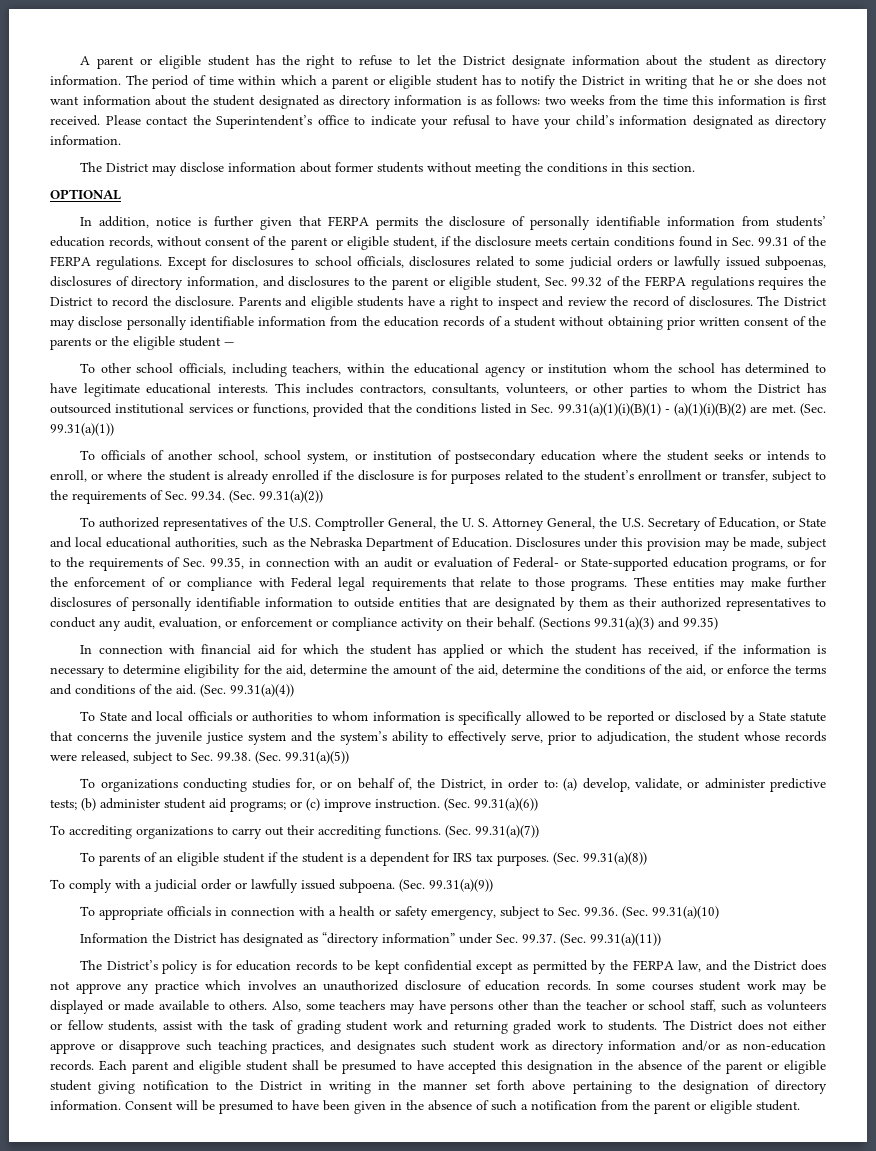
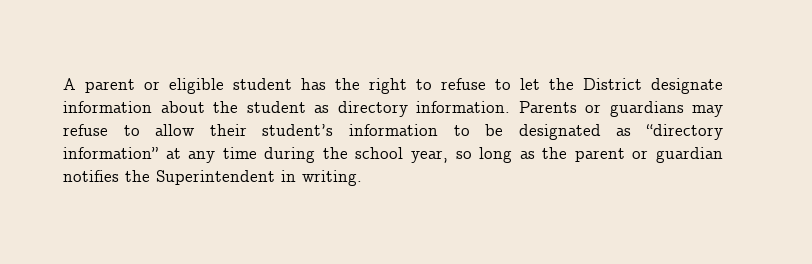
- The period of time within which a parent or eligible student has to notify the District in writing that he or she does not want information about the student designated as directory information is as follows: two weeks from the time this information is first received. Please contact the Superintendent’s office to indicate your refusal to have your child’s information designated as directory information.
- The District may disclose information about former students without meeting the conditions in this section.
- OPTIONAL
- In addition, notice is further given that FERPA permits the disclosure of personally identifiable information from students’ education records, without consent of the parent or eligible student, if the disclosure meets certain conditions found in Sec. 99.31 of the FERPA regulations. Except for disclosures to school officials, disclosures related to some judicial orders or lawfully issued subpoenas, disclosures of directory information, and disclosures to the parent or eligible student, Sec. 99.32 of the FERPA regulations requires the District to record the disclosure. Parents and eligible students have a right to inspect and review the record of disclosures. The District may disclose personally identifiable information from the education records of a student without obtaining prior written consent of the parents or the eligible student —
- To other school officials, including teachers, within the educational agency or institution whom the school has determined to have legitimate educational interests. This includes contractors, consultants, volunteers, or other parties to whom the District has outsourced institutional services or functions, provided that the conditions listed in Sec. 99.31(a)(1)(i)(B)(1) - (a)(1)(i)(B)(2) are met. (Sec. 99.31(a)(1))
- To officials of another school, school system, or institution of postsecondary education where the student seeks or intends to enroll, or where the student is already enrolled if the disclosure is for purposes related to the student’s enrollment or transfer, subject to the requirements of Sec. 99.34. (Sec. 99.31(a)(2))
- To authorized representatives of the U.S. Comptroller General, the U. S. Attorney General, the U.S. Secretary of Education, or State and local educational authorities, such as the Nebraska Department of Education. Disclosures under this provision may be made, subject to the requirements of Sec. 99.35, in connection with an audit or evaluation of Federal- or State-supported education programs, or for the enforcement of or compliance with Federal legal requirements that relate to those programs. These entities may make further disclosures of personally identifiable information to outside entities that are designated by them as their authorized representatives to conduct any audit, evaluation, or enforcement or compliance activity on their behalf. (Sections 99.31(a)(3) and 99.35)
- In connection with financial aid for which the student has applied or which the student has received, if the information is necessary to determine eligibility for the aid, determine the amount of the aid, determine the conditions of the aid, or enforce the terms and conditions of the aid. (Sec. 99.31(a)(4))
- To State and local officials or authorities to whom information is specifically allowed to be reported or disclosed by a State statute that concerns the juvenile justice system and the system’s ability to effectively serve, prior to adjudication, the student whose records were released, subject to Sec. 99.38. (Sec. 99.31(a)(5))
- To organizations conducting studies for, or on behalf of, the District, in order to: (a) develop, validate, or administer predictive tests; (b) administer student aid programs; or (c) improve instruction. (Sec. 99.31(a)(6))
- To accrediting organizations to carry out their accrediting functions. (Sec. 99.31(a)(7))
- To parents of an eligible student if the student is a dependent for IRS tax purposes. (Sec. 99.31(a)(8))
- To comply with a judicial order or lawfully issued subpoena. (Sec. 99.31(a)(9))
- To appropriate officials in connection with a health or safety emergency, subject to Sec. 99.36. (Sec. 99.31(a)(10)
- Information the District has designated as “directory information” under Sec. 99.37. (Sec. 99.31(a)(11))
- The District’s policy is for education records to be kept confidential except as permitted by the FERPA law, and the District does not approve any practice which involves an unauthorized disclosure of education records. In some courses student work may be displayed or made available to others. Also, some teachers may have persons other than the teacher or school staff, such as volunteers or fellow students, assist with the task of grading student work and returning graded work to students. The District does not either approve or disapprove such teaching practices, and designates such student work as directory information and/or as non-education records. Each parent and eligible student shall be presumed to have accepted this designation in the absence of the parent or eligible student giving notification to the District in writing in the manner set forth above pertaining to the designation of directory information. Consent will be presumed to have been given in the absence of such a notification from the parent or eligible student.
+ Parents or guardians may refuse to allow their student’s information to be designated as “directory information” at any time during the school year, so long as the parent or guardian notifies the Superintendent in writing.

